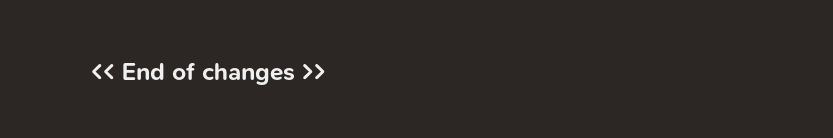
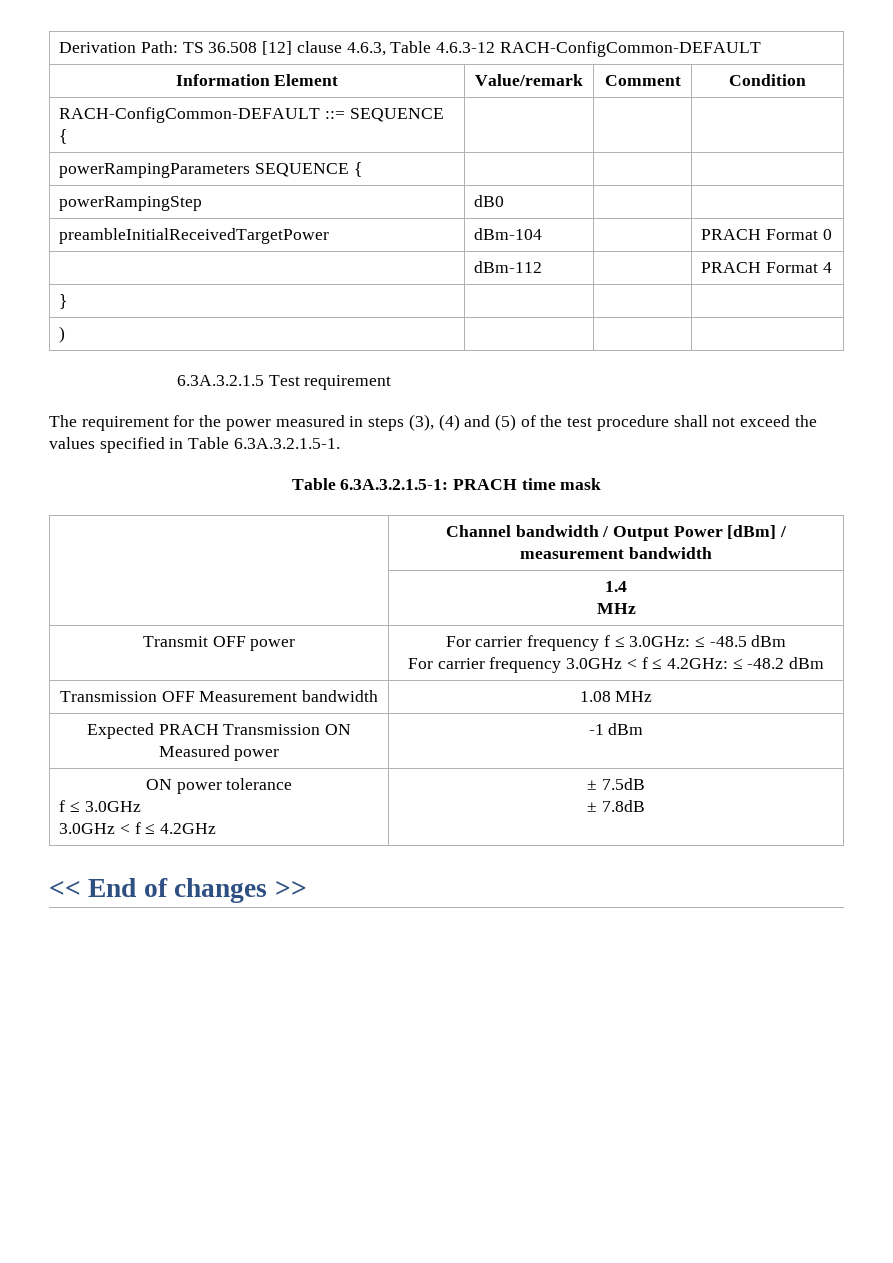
+ Derivation Path: TS 36.508 [12] clause 4.6.3, Table 4.6.3-12 RACH-ConfigCommon-DEFAULT
+ Information Element | Value/remark | Comment | Condition
+ RACH-ConfigCommon-DEFAULT ::= SEQUENCE { | | |
+ powerRampingParameters SEQUENCE { | | |
+ powerRampingStep | dB0 | |
+ preambleInitialReceivedTargetPower | dBm-104 | | PRACH Format 0
+ | dBm-112 | | PRACH Format 4
+ } | | |
+ ) | | |
+ 6.3A.3.2.1.5 Test requirement
+ The requirement for the power measured in steps (3), (4) and (5) of the test procedure shall not exceed the values specified in Table 6.3A.3.2.1.5-1.
+ Table 6.3A.3.2.1.5-1: PRACH time mask
+ | Channel bandwidth / Output Power [dBm] / measurement bandwidth
+ | 1.4
+ MHz
+ Transmit OFF power | For carrier frequency f ≤ 3.0GHz: ≤ -48.5 dBm
+ For carrier frequency 3.0GHz < f ≤ 4.2GHz: ≤ -48.2 dBm
+ Transmission OFF Measurement bandwidth | 1.08 MHz
+ Expected PRACH Transmission ON Measured power | -1 dBm
+ ON power tolerance
+ f ≤ 3.0GHz
+ 3.0GHz < f ≤ 4.2GHz | ± 7.5dB
+ ± 7.8dB

